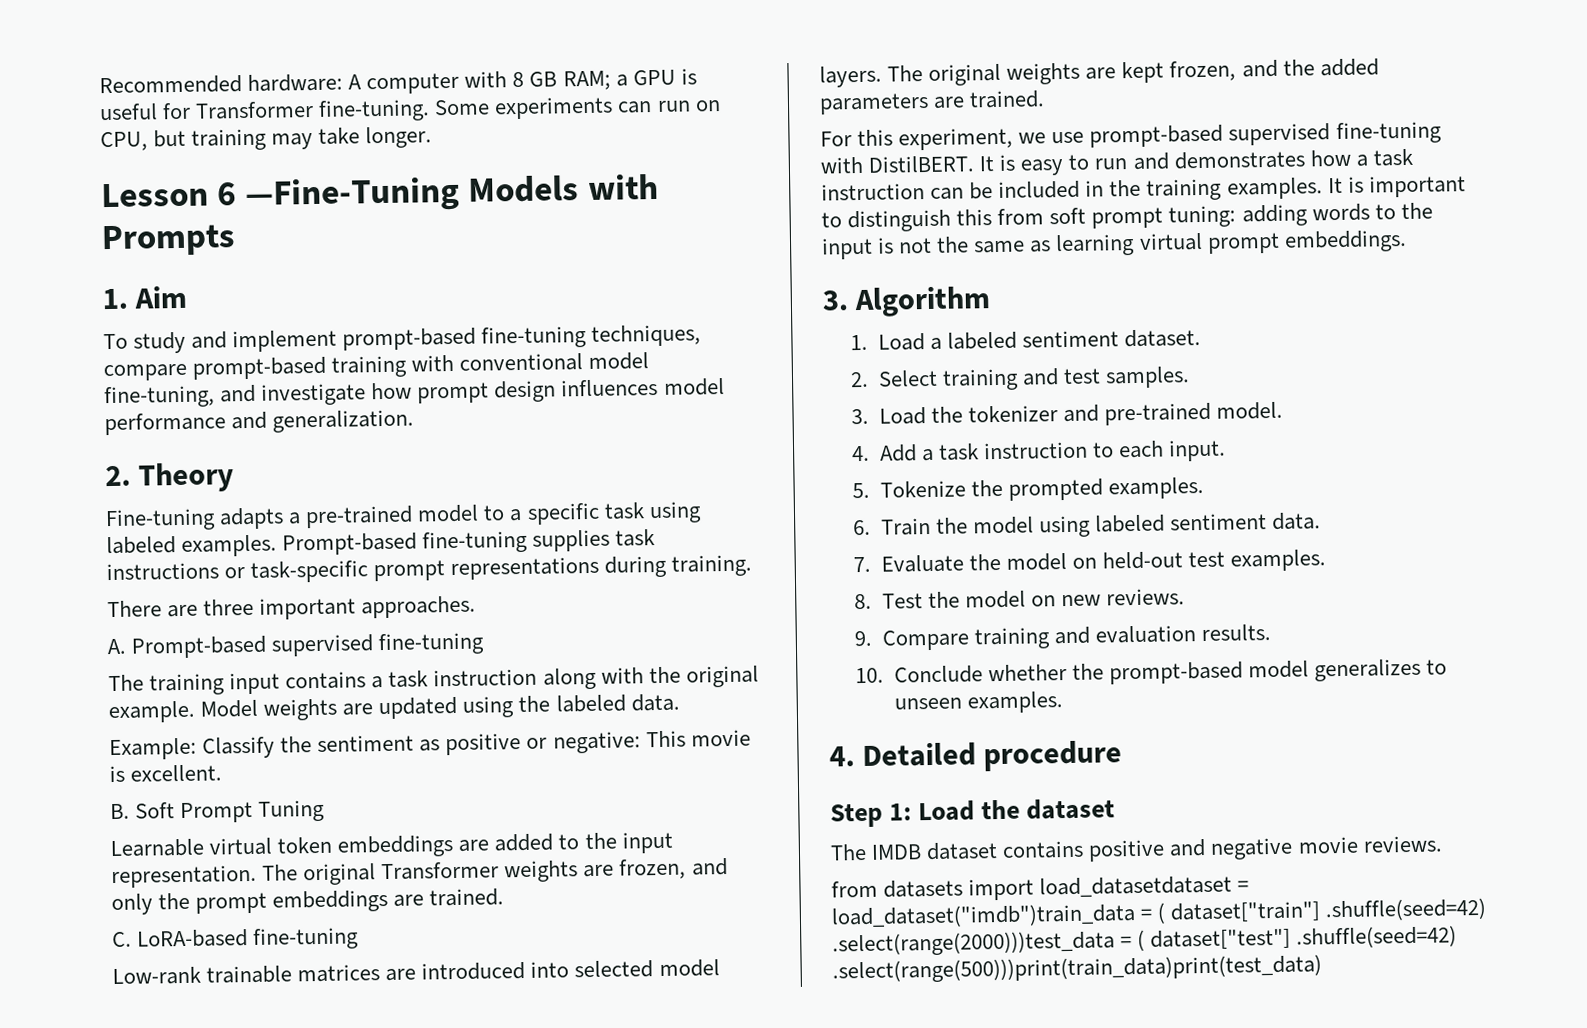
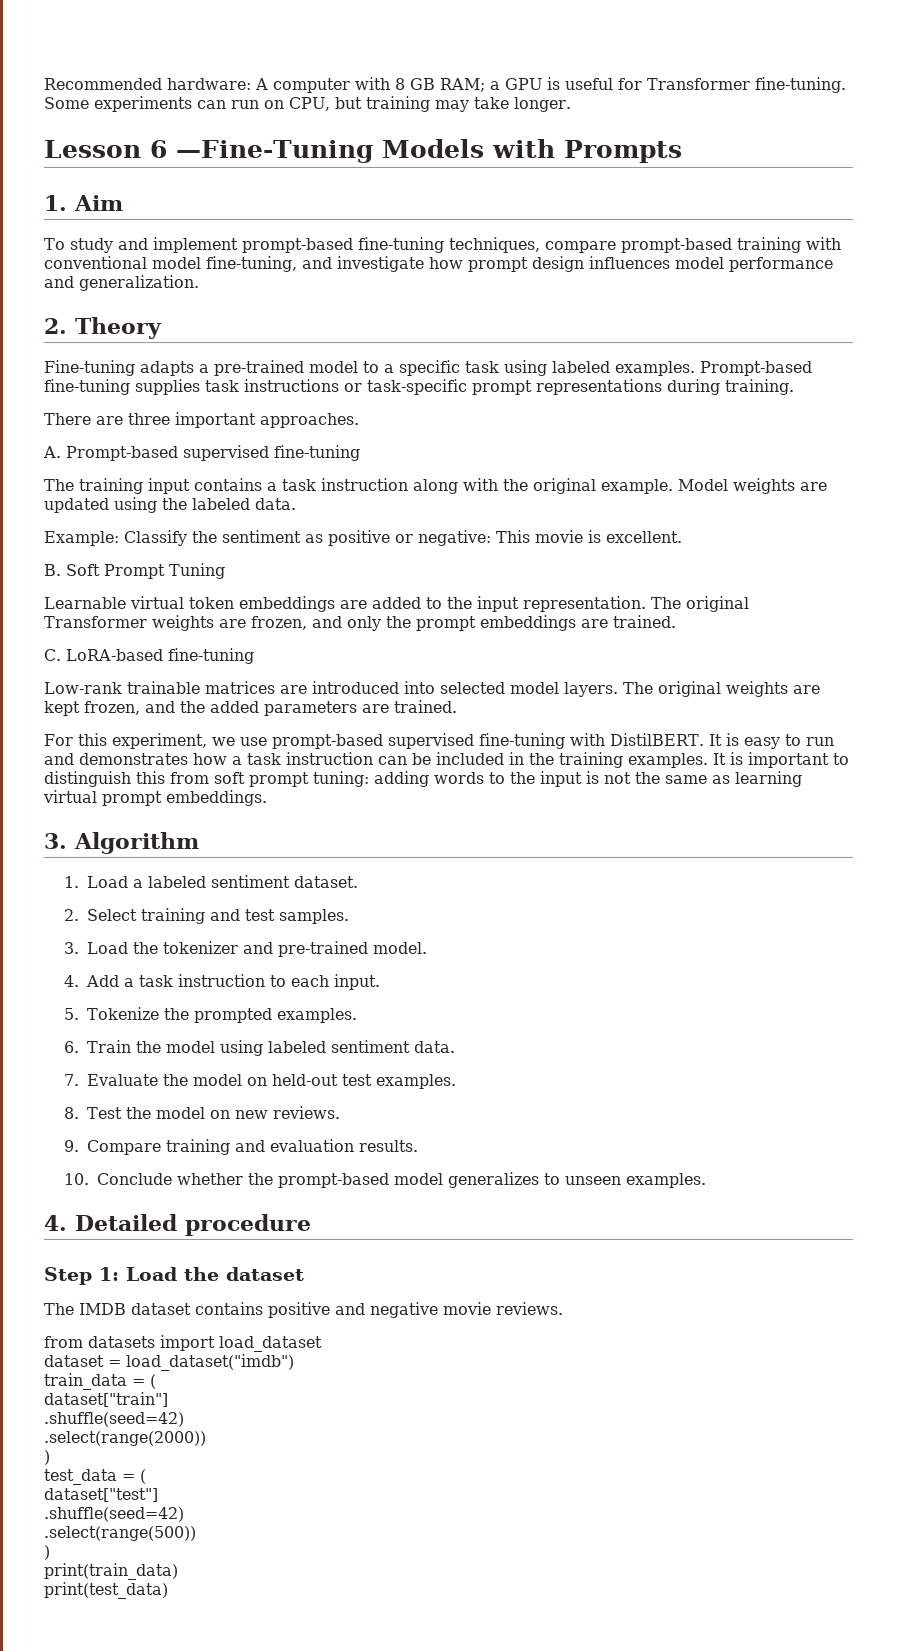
- from datasets import load_datasetdataset = load_dataset("imdb")train_data = ( dataset["train"] .shuffle(seed=42) .select(range(2000)))test_data = ( dataset["test"] .shuffle(seed=42) .select(range(500)))print(train_data)print(test_data)
+ from datasets import load_dataset
+ dataset = load_dataset("imdb")
+ train_data = (
+ dataset["train"]
+ .shuffle(seed=42)
+ .select(range(2000))
+ )
+ test_data = (
+ dataset["test"]
+ .shuffle(seed=42)
+ .select(range(500))
+ )
+ print(train_data)
+ print(test_data)

